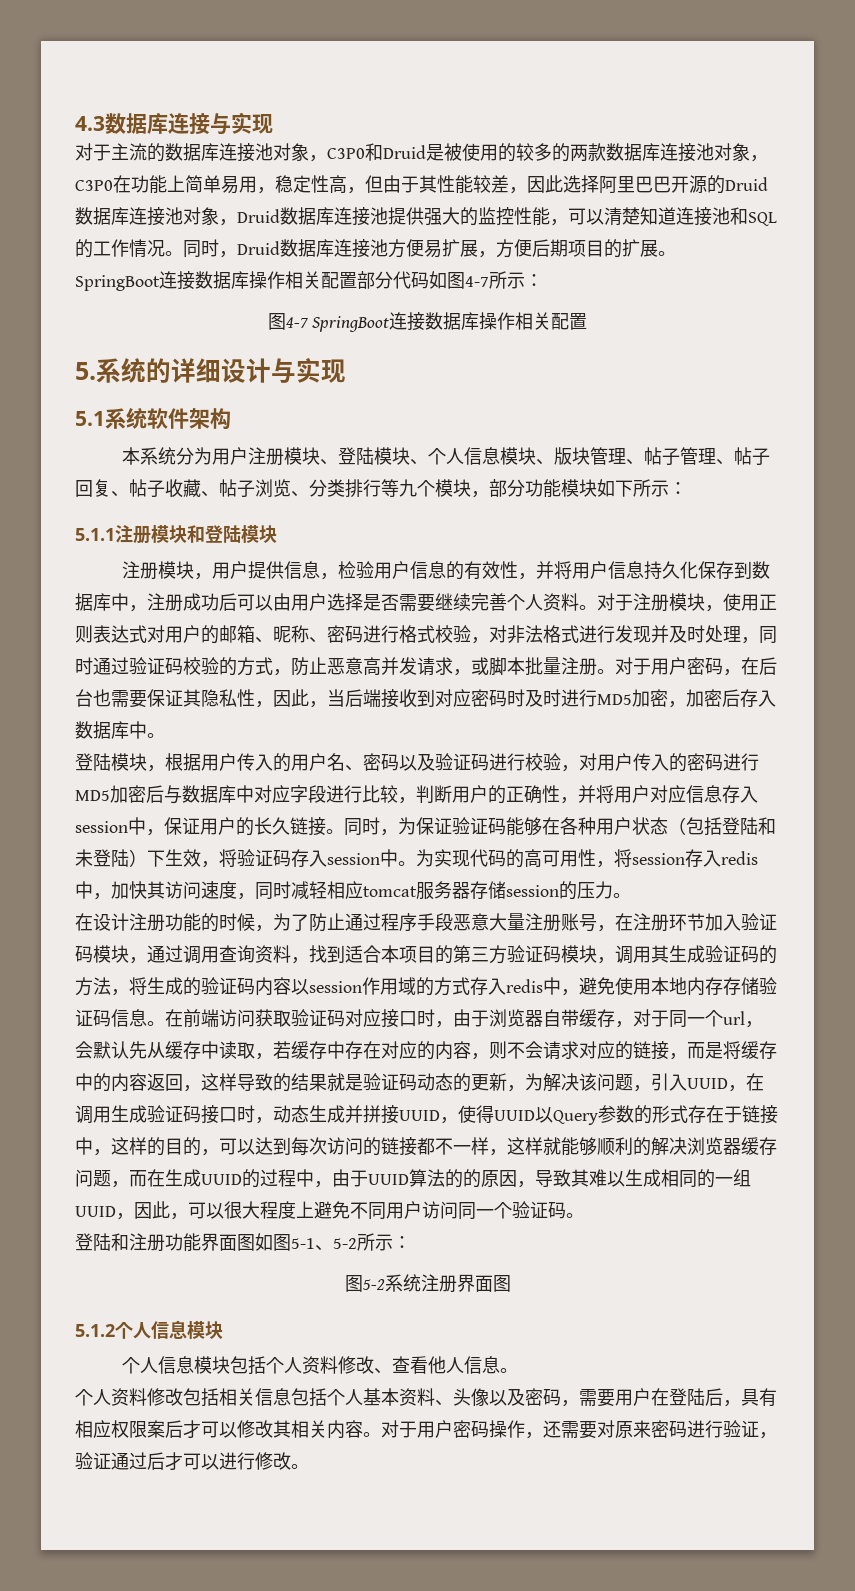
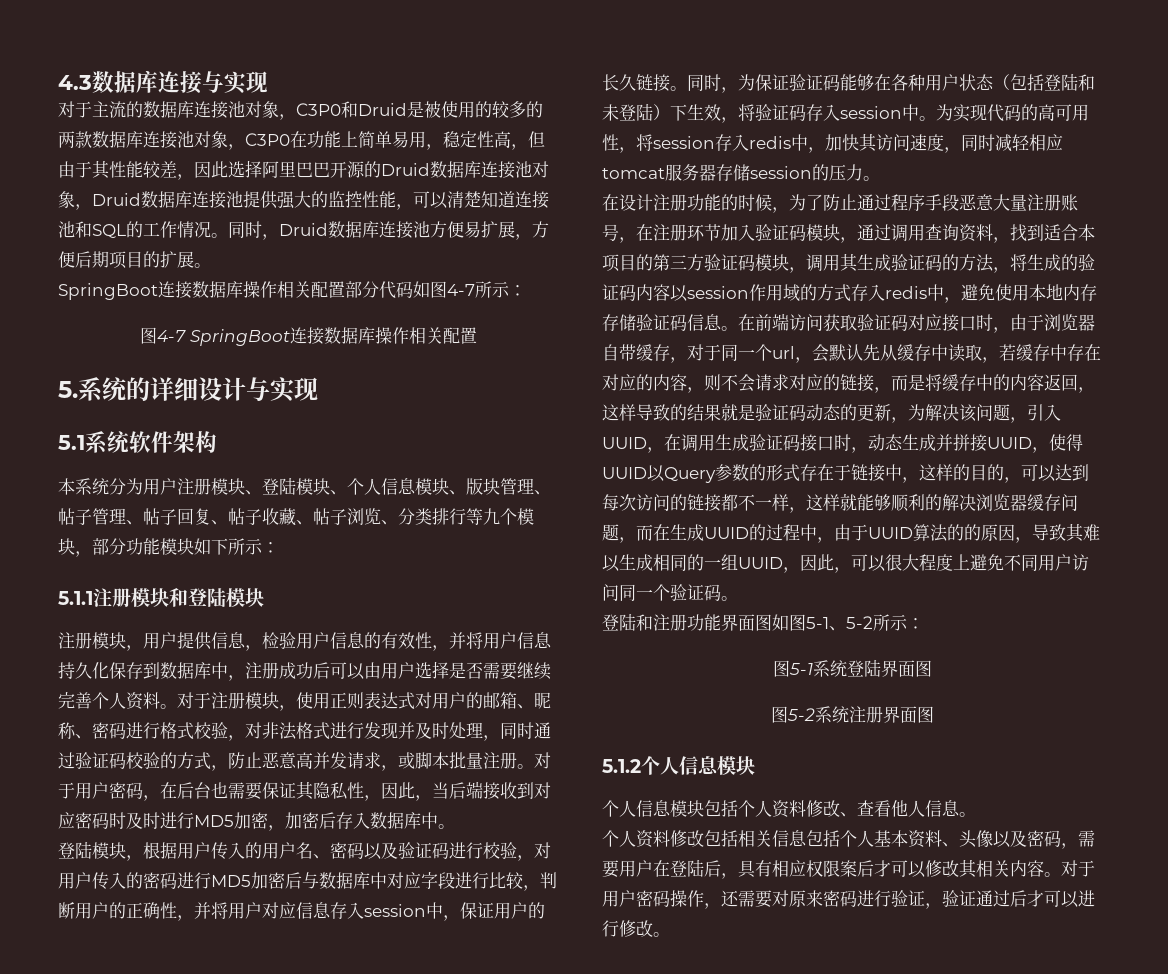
+ 图5-1系统登陆界面图

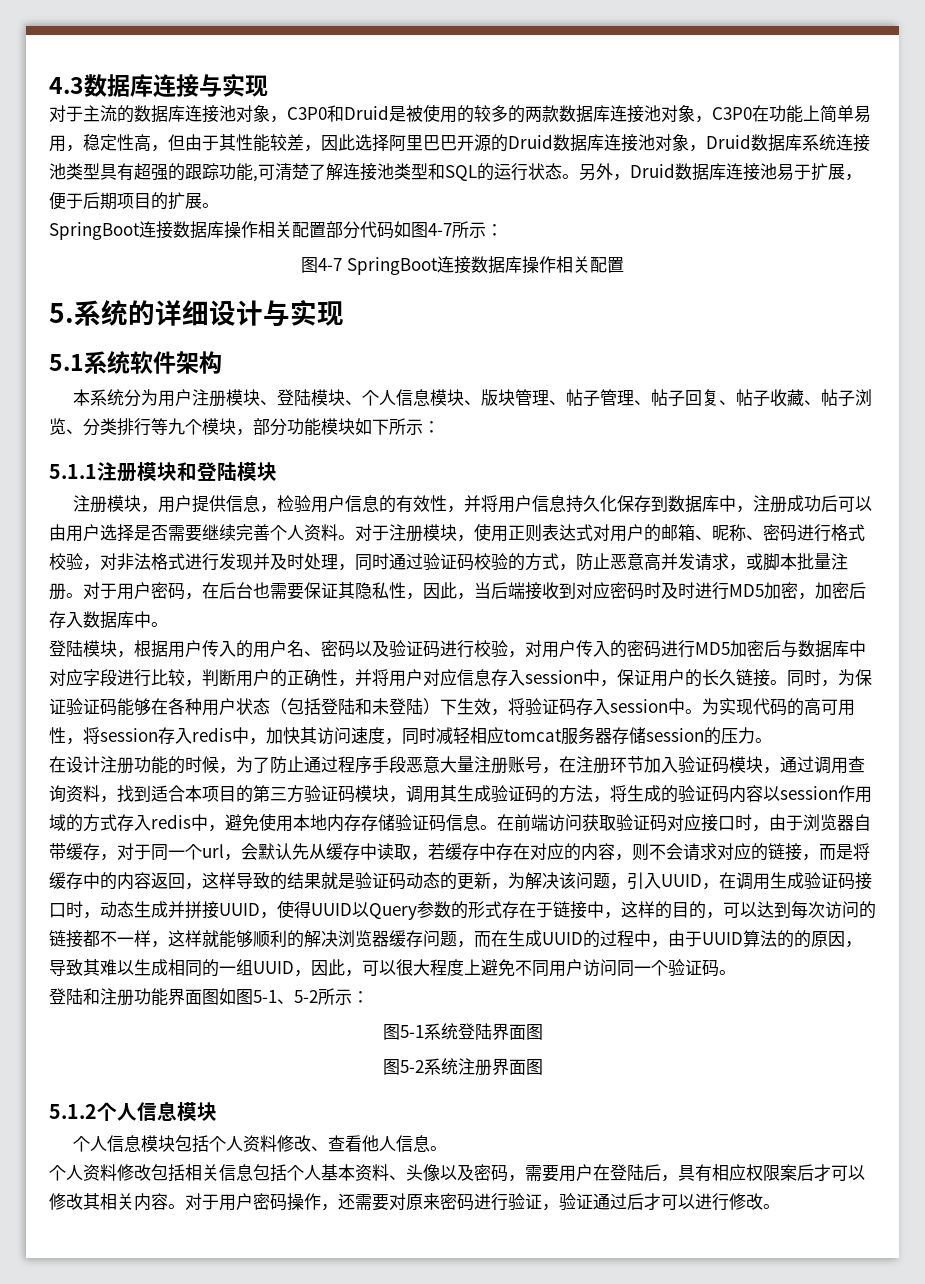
- 对于主流的数据库连接池对象，C3P0和Druid是被使用的较多的两款数据库连接池对象，C3P0在功能上简单易用，稳定性高，但由于其性能较差，因此选择阿里巴巴开源的Druid数据库连接池对象，Druid数据库连接池提供强大的监控性能，可以清楚知道连接池和SQL的工作情况。同时，Druid数据库连接池方便易扩展，方便后期项目的扩展。
+ 对于主流的数据库连接池对象，C3P0和Druid是被使用的较多的两款数据库连接池对象，C3P0在功能上简单易用，稳定性高，但由于其性能较差，因此选择阿里巴巴开源的Druid数据库连接池对象，Druid数据库系统连接池类型具有超强的跟踪功能,可清楚了解连接池类型和SQL的运行状态。另外，Druid数据库连接池易于扩展，便于后期项目的扩展。

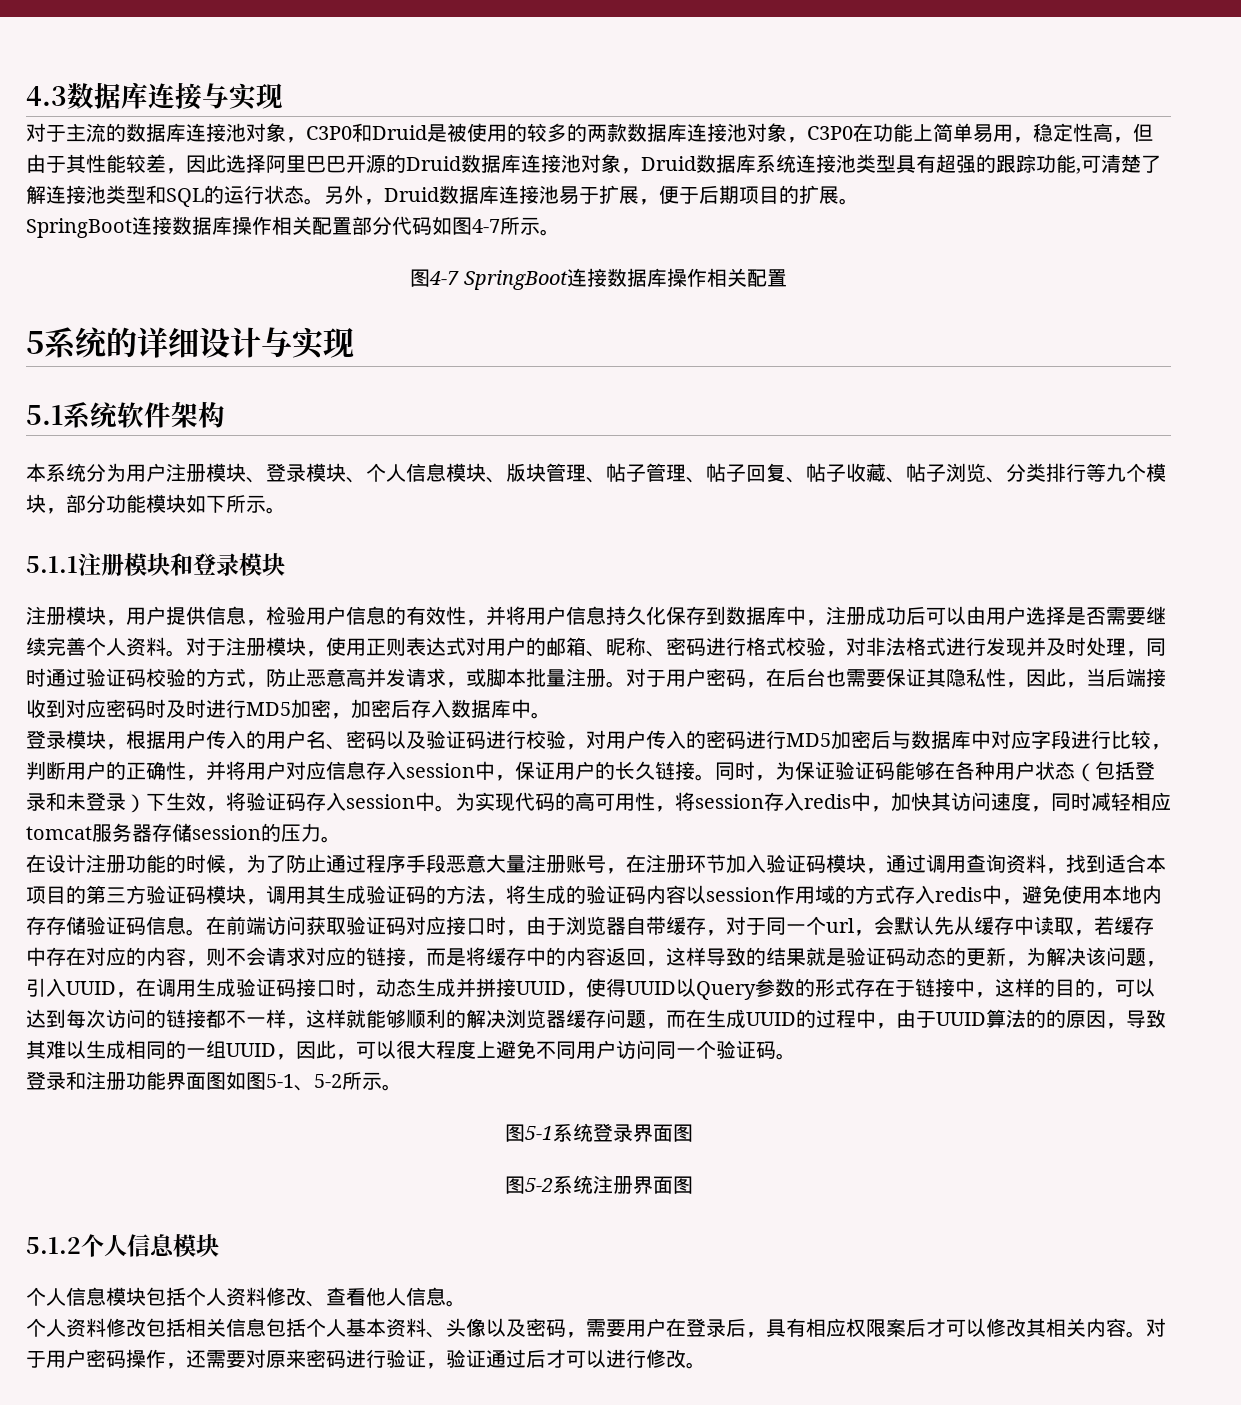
- SpringBoot连接数据库操作相关配置部分代码如图4-7所示：
+ SpringBoot连接数据库操作相关配置部分代码如图4-7所示。
- 5.系统的详细设计与实现
+ 5系统的详细设计与实现
- 本系统分为用户注册模块、登陆模块、个人信息模块、版块管理、帖子管理、帖子回复、帖子收藏、帖子浏览、分类排行等九个模块，部分功能模块如下所示：
+ 本系统分为用户注册模块、登录模块、个人信息模块、版块管理、帖子管理、帖子回复、帖子收藏、帖子浏览、分类排行等九个模块，部分功能模块如下所示。
- 5.1.1注册模块和登陆模块
+ 5.1.1注册模块和登录模块
- 登陆模块，根据用户传入的用户名、密码以及验证码进行校验，对用户传入的密码进行MD5加密后与数据库中对应字段进行比较，判断用户的正确性，并将用户对应信息存入session中，保证用户的长久链接。
+ 登录模块，根据用户传入的用户名、密码以及验证码进行校验，对用户传入的密码进行MD5加密后与数据库中对应字段进行比较，判断用户的正确性，并将用户对应信息存入session中，保证用户的长久链接。
- 同时，为保证验证码能够在各种用户状态（包括登陆和未登陆）下生效，将验证码存入session中。
+ 同时，为保证验证码能够在各种用户状态（包括登录和未登录）下生效，将验证码存入session中。
- 登陆和注册功能界面图如图5-1、5-2所示：
+ 登录和注册功能界面图如图5-1、5-2所示。
- 图5-1系统登陆界面图
+ 图5-1系统登录界面图
- 个人资料修改包括相关信息包括个人基本资料、头像以及密码，需要用户在登陆后，具有相应权限案后才可以修改其相关内容。
+ 个人资料修改包括相关信息包括个人基本资料、头像以及密码，需要用户在登录后，具有相应权限案后才可以修改其相关内容。

